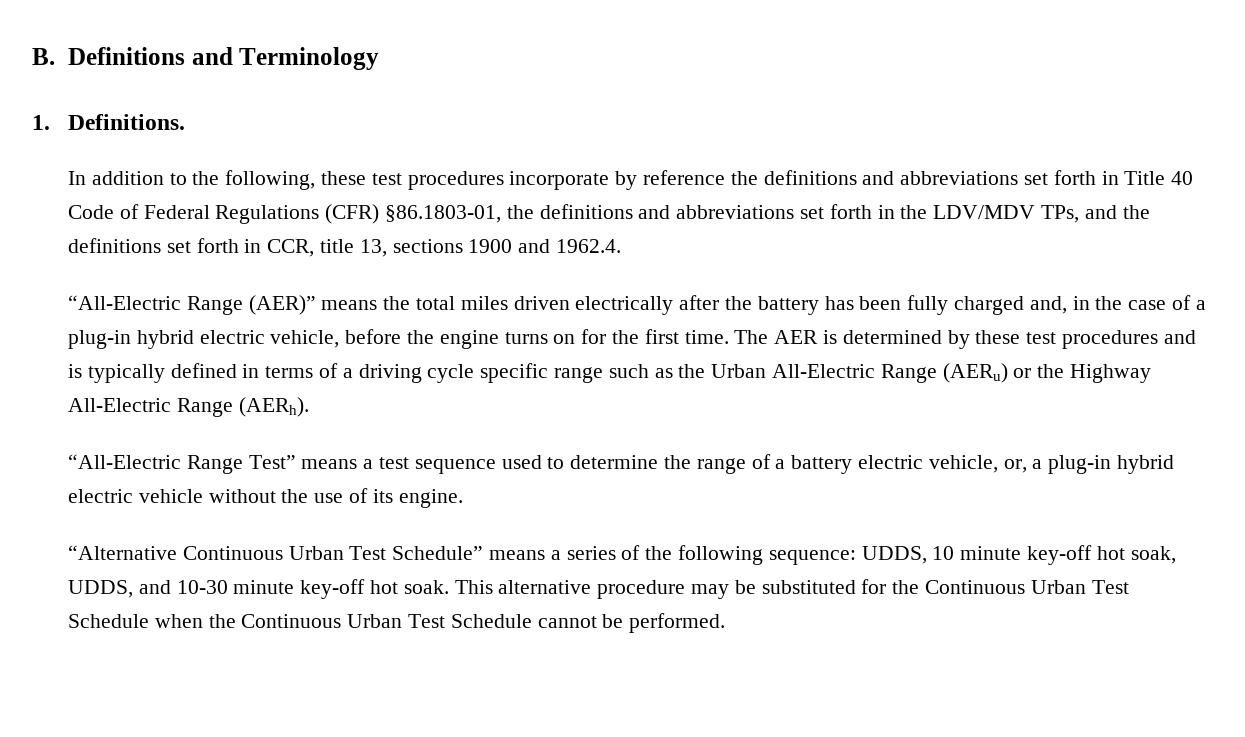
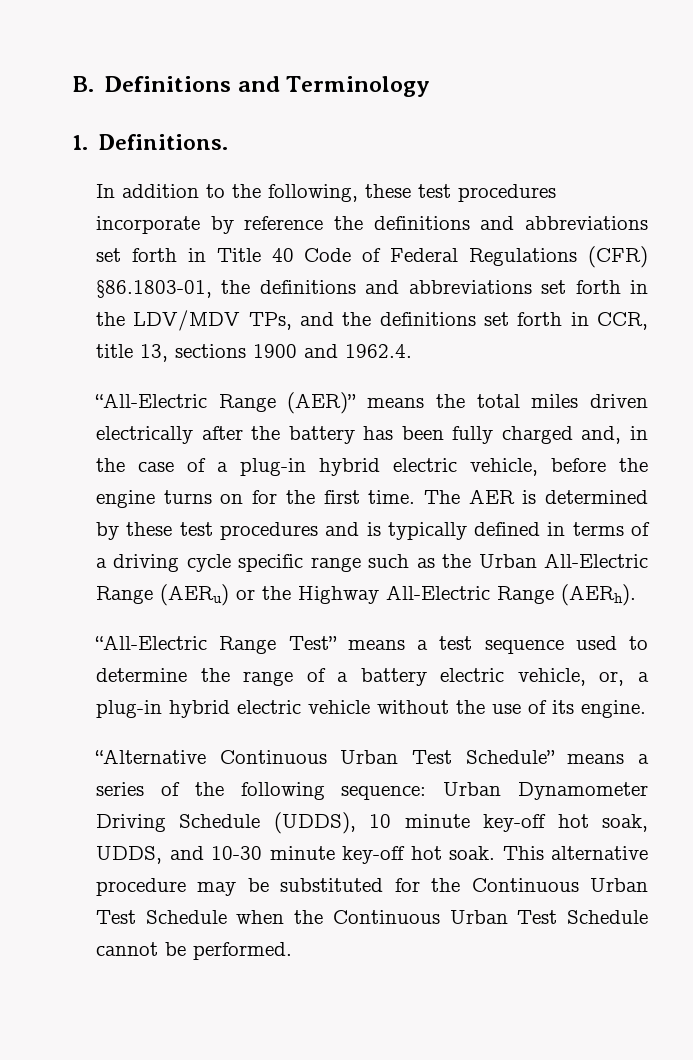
- “Alternative Continuous Urban Test Schedule” means a series of the following sequence: UDDS, 10 minute key-off hot soak, UDDS, and 10-30 minute key-off hot soak.
+ “Alternative Continuous Urban Test Schedule” means a series of the following sequence: Urban Dynamometer Driving Schedule (UDDS), 10 minute key-off hot soak, UDDS, and 10-30 minute key-off hot soak.

